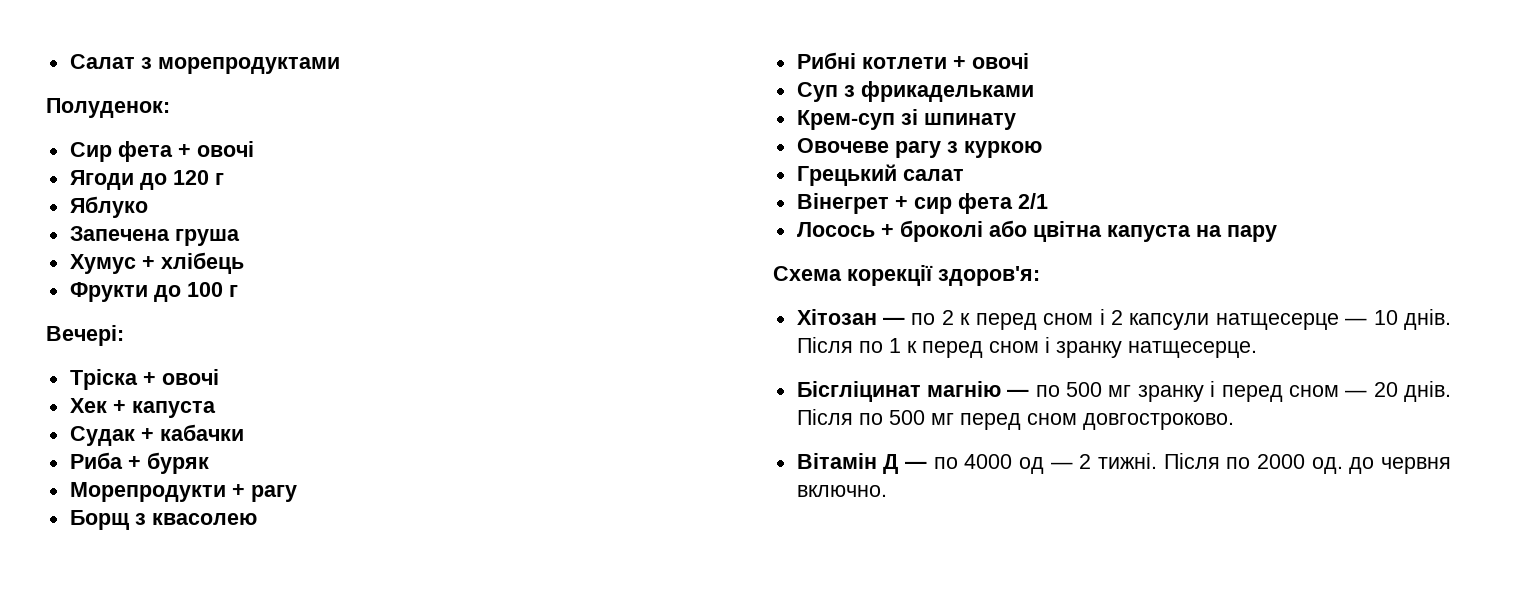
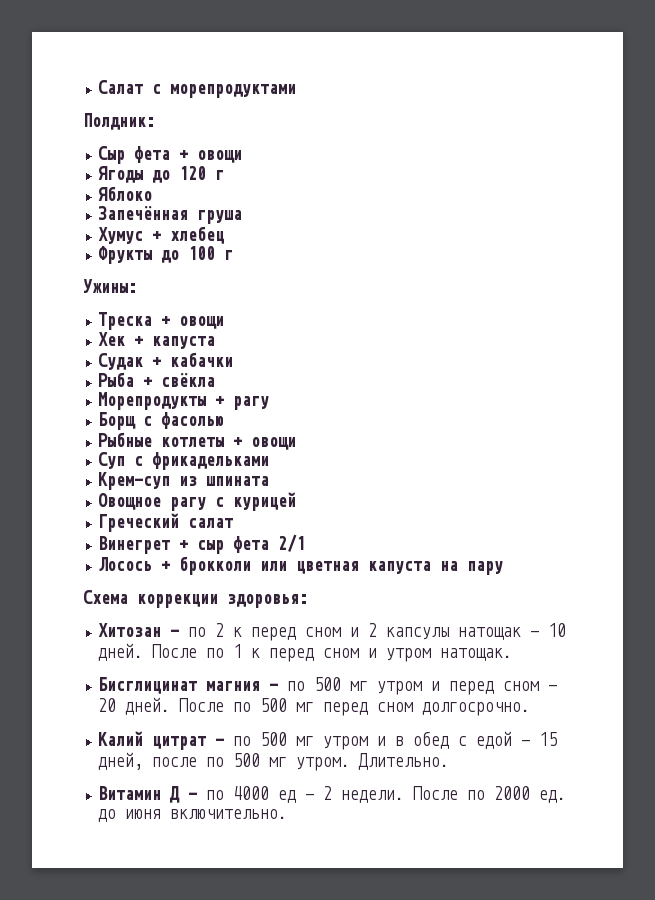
- Салат з морепродуктами
+ Салат с морепродуктами
- Полуденок:
- Сир фета + овочі
- Ягоди до 120 г
+ Полдник:
+ Сыр фета + овощи
+ Ягоды до 120 г
- Яблуко
- Запечена груша
+ Яблоко
+ Запечённая груша
- Хумус + хлібець
- Фрукти до 100 г
+ Хумус + хлебец
+ Фрукты до 100 г
- Вечері:
- Тріска + овочі
+ Ужины:
+ Треска + овощи
- Риба + буряк
- Морепродукти + рагу
+ Рыба + свёкла
+ Морепродукты + рагу
- Борщ з квасолею
- Рибні котлети + овочі
+ Борщ с фасолью
+ Рыбные котлеты + овощи
- Суп з фрикадельками
+ Суп с фрикадельками
- Крем-суп зі шпинату
- Овочеве рагу з куркою
- Грецький салат
- Вінегрет + сир фета 2/1
+ Крем-суп из шпината
+ Овощное рагу с курицей
+ Греческий салат
+ Винегрет + сыр фета 2/1
- Лосось + броколі або цвітна капуста на пару
+ Лосось + брокколи или цветная капуста на пару
- Схема корекції здоров'я:
- Хітозан — по 2 к перед сном і 2 капсули натщесерце — 10 днів. Після по 1 к перед сном і зранку натщесерце.
- Бісгліцинат магнію — по 500 мг зранку і перед сном — 20 днів. Після по 500 мг перед сном довгостроково.
- Вітамін Д — по 4000 од — 2 тижні. Після по 2000 од. до червня включно.
+ Схема коррекции здоровья:
+ Хитозан — по 2 к перед сном и 2 капсулы натощак — 10 дней. После по 1 к перед сном и утром натощак.
+ Бисглицинат магния — по 500 мг утром и перед сном — 20 дней. После по 500 мг перед сном долгосрочно.
+ Калий цитрат — по 500 мг утром и в обед с едой — 15 дней, после по 500 мг утром. Длительно.
+ Витамин Д — по 4000 ед — 2 недели. После по 2000 ед. до июня включительно.

